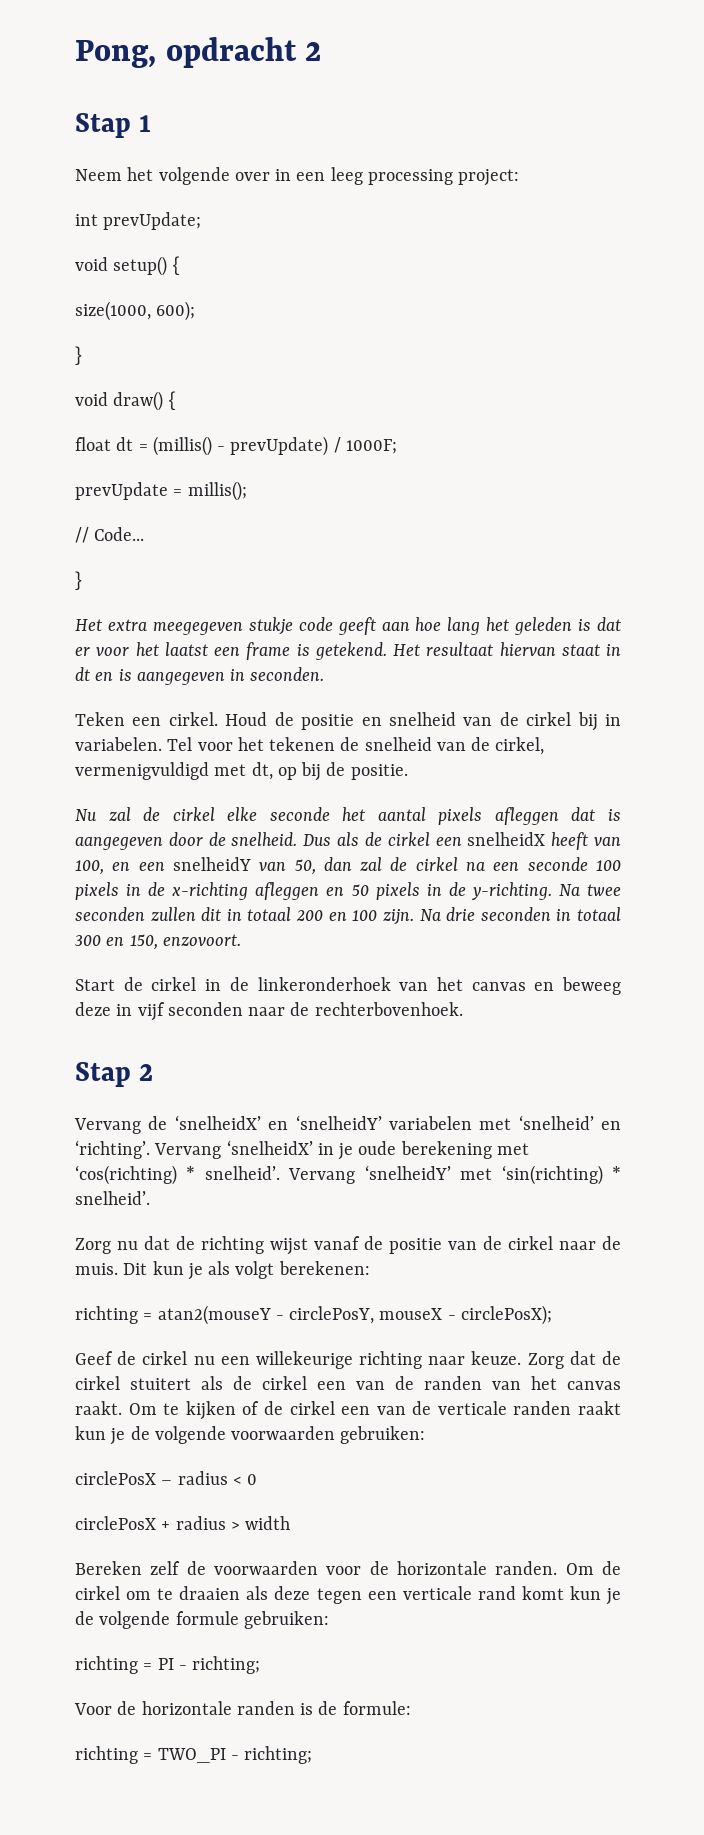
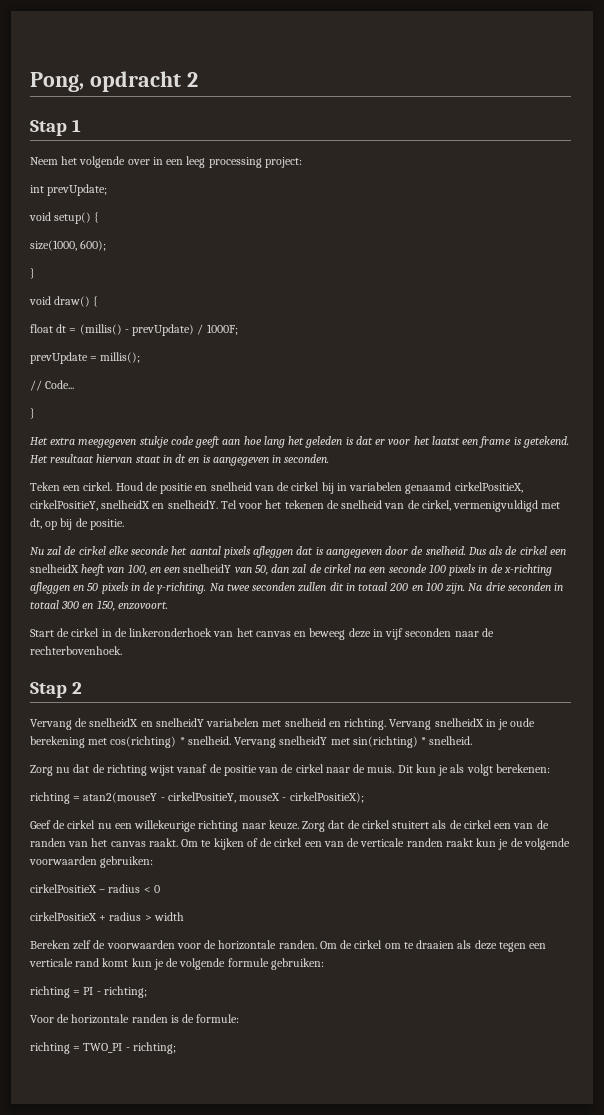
- Houd de positie en snelheid van de cirkel bij in variabelen.
+ Houd de positie en snelheid van de cirkel bij in variabelen genaamd cirkelPositieX, cirkelPositieY, snelheidX en snelheidY.
- Vervang de ‘snelheidX’ en ‘snelheidY’ variabelen met ‘snelheid’ en ‘richting’. Vervang ‘snelheidX’ in je oude berekening met ‘cos(richting) * snelheid’. Vervang ‘snelheidY’ met ‘sin(richting) * snelheid’.
+ Vervang de snelheidX en snelheidY variabelen met snelheid en richting. Vervang snelheidX in je oude berekening met cos(richting) * snelheid. Vervang snelheidY met sin(richting) * snelheid.
- richting = atan2(mouseY - circlePosY, mouseX - circlePosX);
+ richting = atan2(mouseY - cirkelPositieY, mouseX - cirkelPositieX);
- circlePosX – radius < 0
+ cirkelPositieX – radius < 0
- circlePosX + radius > width
+ cirkelPositieX + radius > width

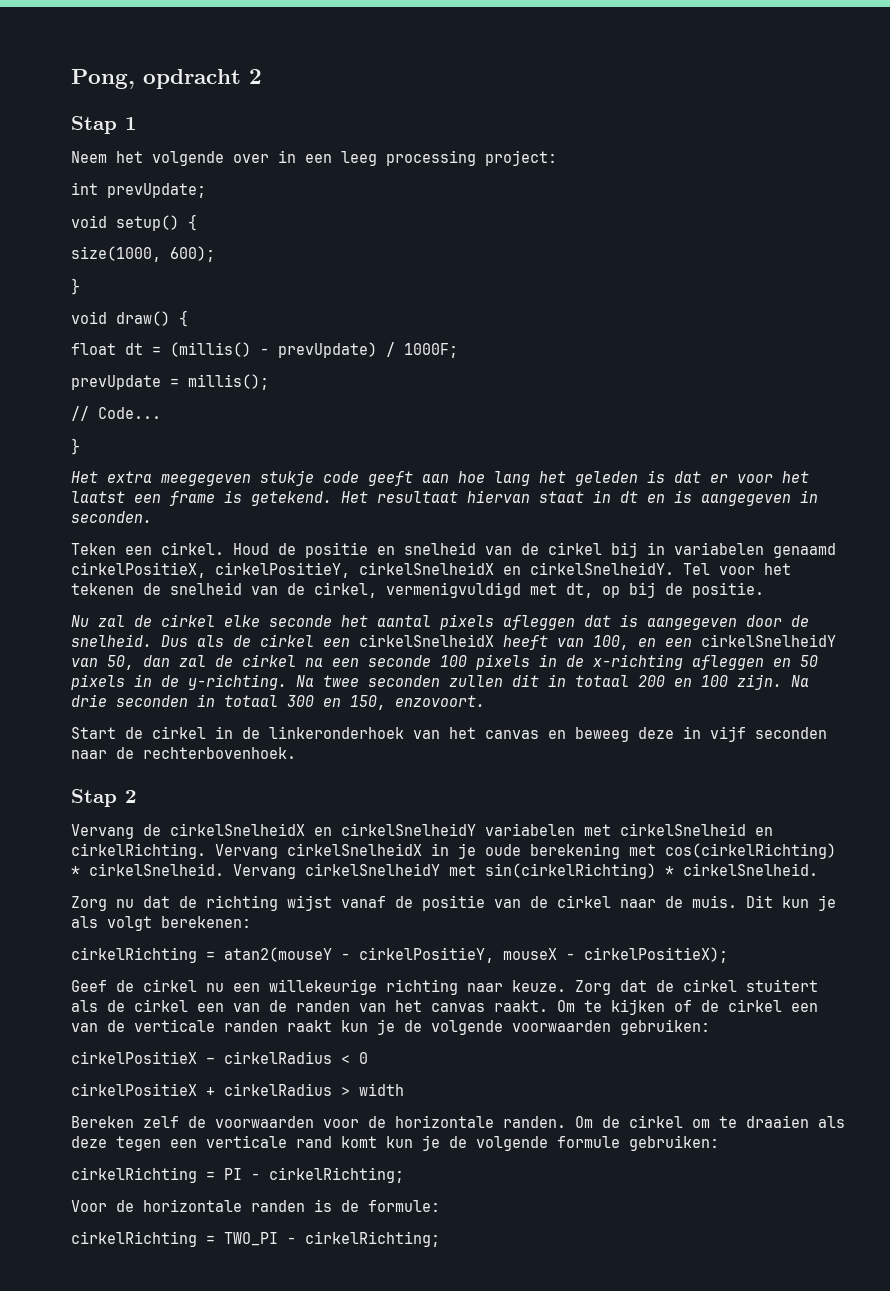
- Houd de positie en snelheid van de cirkel bij in variabelen genaamd cirkelPositieX, cirkelPositieY, snelheidX en snelheidY.
+ Houd de positie en snelheid van de cirkel bij in variabelen genaamd cirkelPositieX, cirkelPositieY, cirkelSnelheidX en cirkelSnelheidY.
- Dus als de cirkel een snelheidX heeft van 100, en een snelheidY van 50, dan zal de cirkel na een seconde 100 pixels in de x-richting afleggen en 50 pixels in de y-richting.
+ Dus als de cirkel een cirkelSnelheidX heeft van 100, en een cirkelSnelheidY van 50, dan zal de cirkel na een seconde 100 pixels in de x-richting afleggen en 50 pixels in de y-richting.
- Vervang de snelheidX en snelheidY variabelen met snelheid en richting. Vervang snelheidX in je oude berekening met cos(richting) * snelheid. Vervang snelheidY met sin(richting) * snelheid.
+ Vervang de cirkelSnelheidX en cirkelSnelheidY variabelen met cirkelSnelheid en cirkelRichting. Vervang cirkelSnelheidX in je oude berekening met cos(cirkelRichting) * cirkelSnelheid. Vervang cirkelSnelheidY met sin(cirkelRichting) * cirkelSnelheid.
- richting = atan2(mouseY - cirkelPositieY, mouseX - cirkelPositieX);
+ cirkelRichting = atan2(mouseY - cirkelPositieY, mouseX - cirkelPositieX);
- cirkelPositieX – radius < 0
+ cirkelPositieX – cirkelRadius < 0
- cirkelPositieX + radius > width
+ cirkelPositieX + cirkelRadius > width
- richting = PI - richting;
+ cirkelRichting = PI - cirkelRichting;
- richting = TWO_PI - richting;
+ cirkelRichting = TWO_PI - cirkelRichting;

